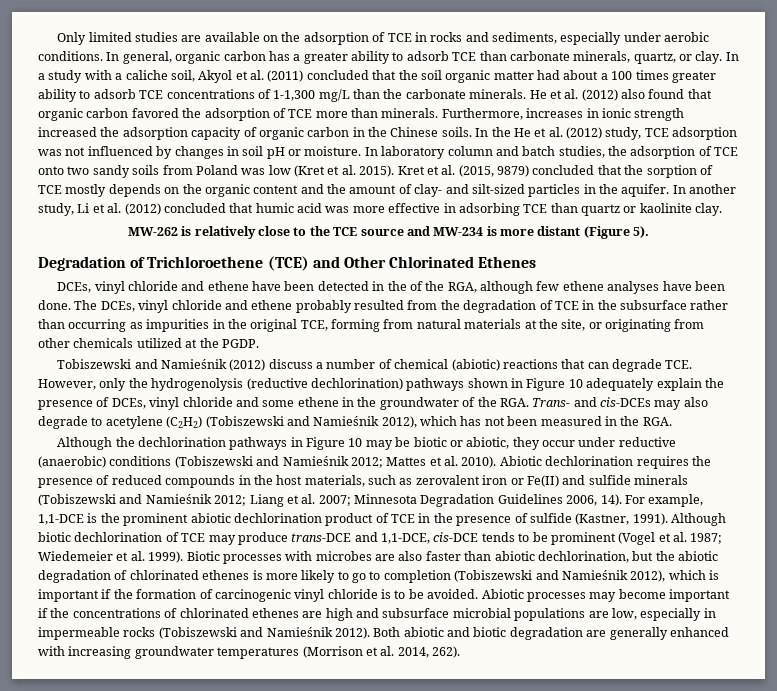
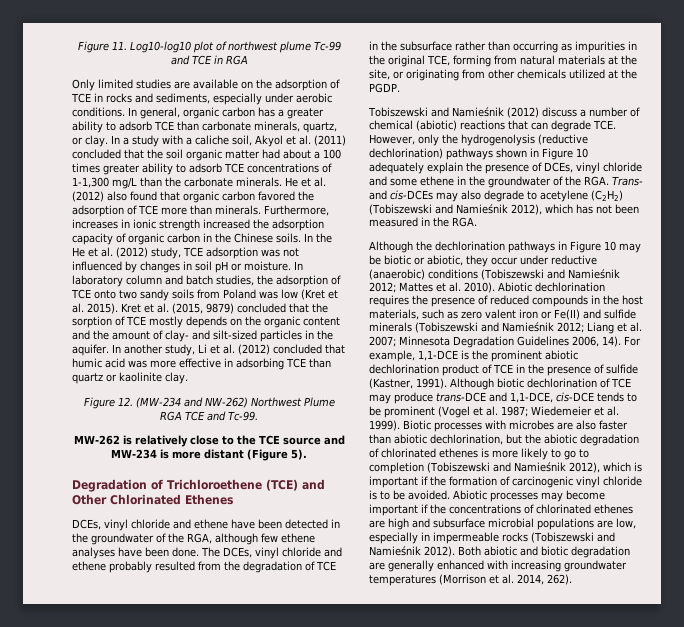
+ Figure 11. Log10-log10 plot of northwest plume Tc-99 and TCE in RGA
+ Figure 12. (MW-234 and NW-262) Northwest Plume RGA TCE and Tc-99.
- DCEs, vinyl chloride and ethene have been detected in the of the RGA, although few ethene analyses have been done.
+ DCEs, vinyl chloride and ethene have been detected in the groundwater of the RGA, although few ethene analyses have been done.
- Abiotic dechlorination requires the presence of reduced compounds in the host materials, such as zerovalent iron or Fe(II) and sulfide minerals (Tobiszewski and Namieśnik 2012; Liang et al. 2007; Minnesota Degradation Guidelines 2006, 14).
+ Abiotic dechlorination requires the presence of reduced compounds in the host materials, such as zero valent iron or Fe(II) and sulfide minerals (Tobiszewski and Namieśnik 2012; Liang et al. 2007; Minnesota Degradation Guidelines 2006, 14).

